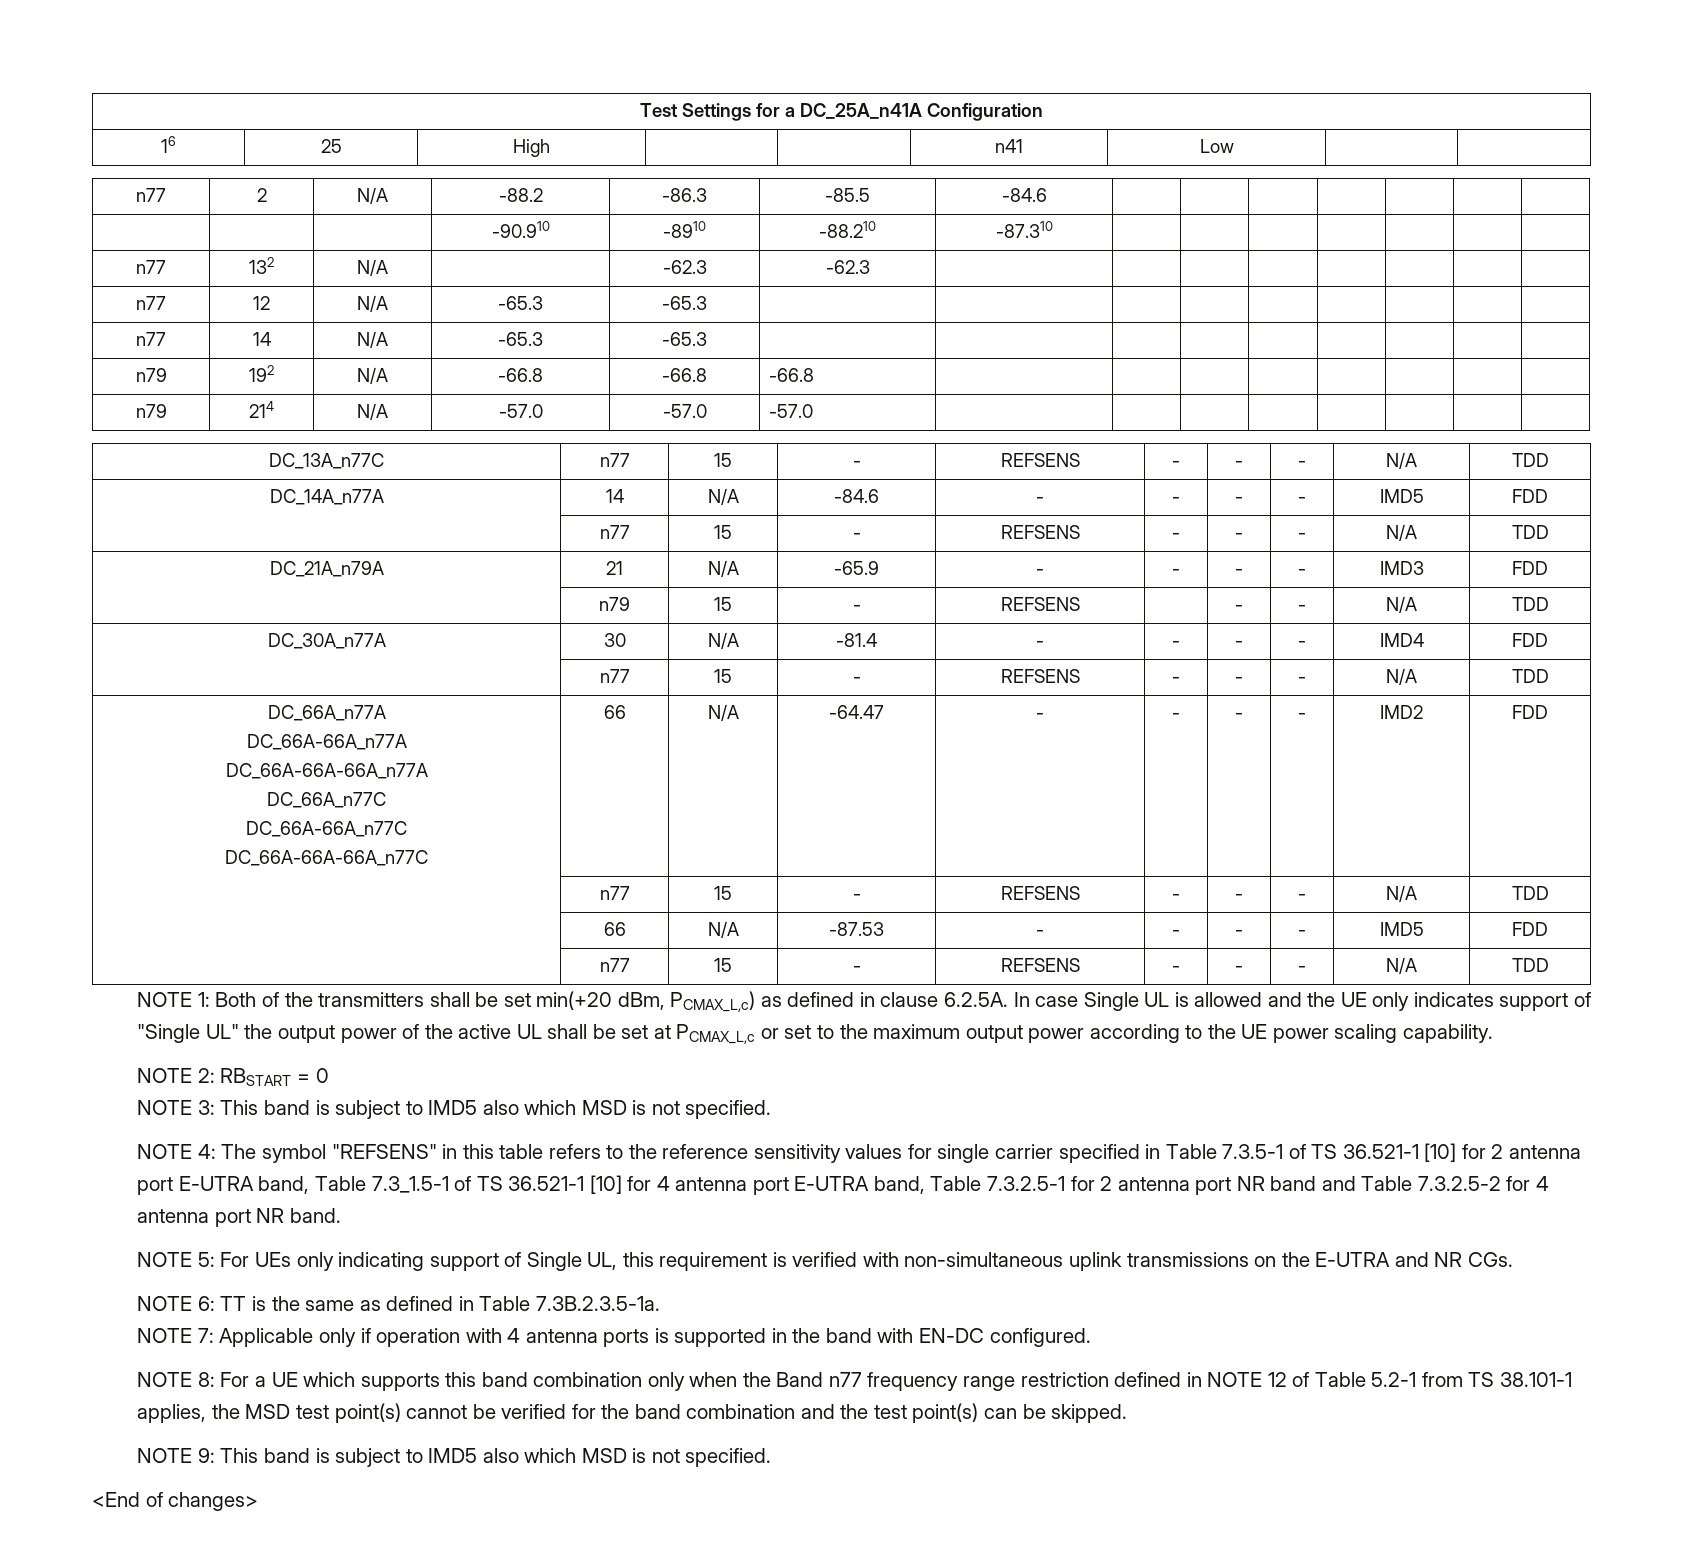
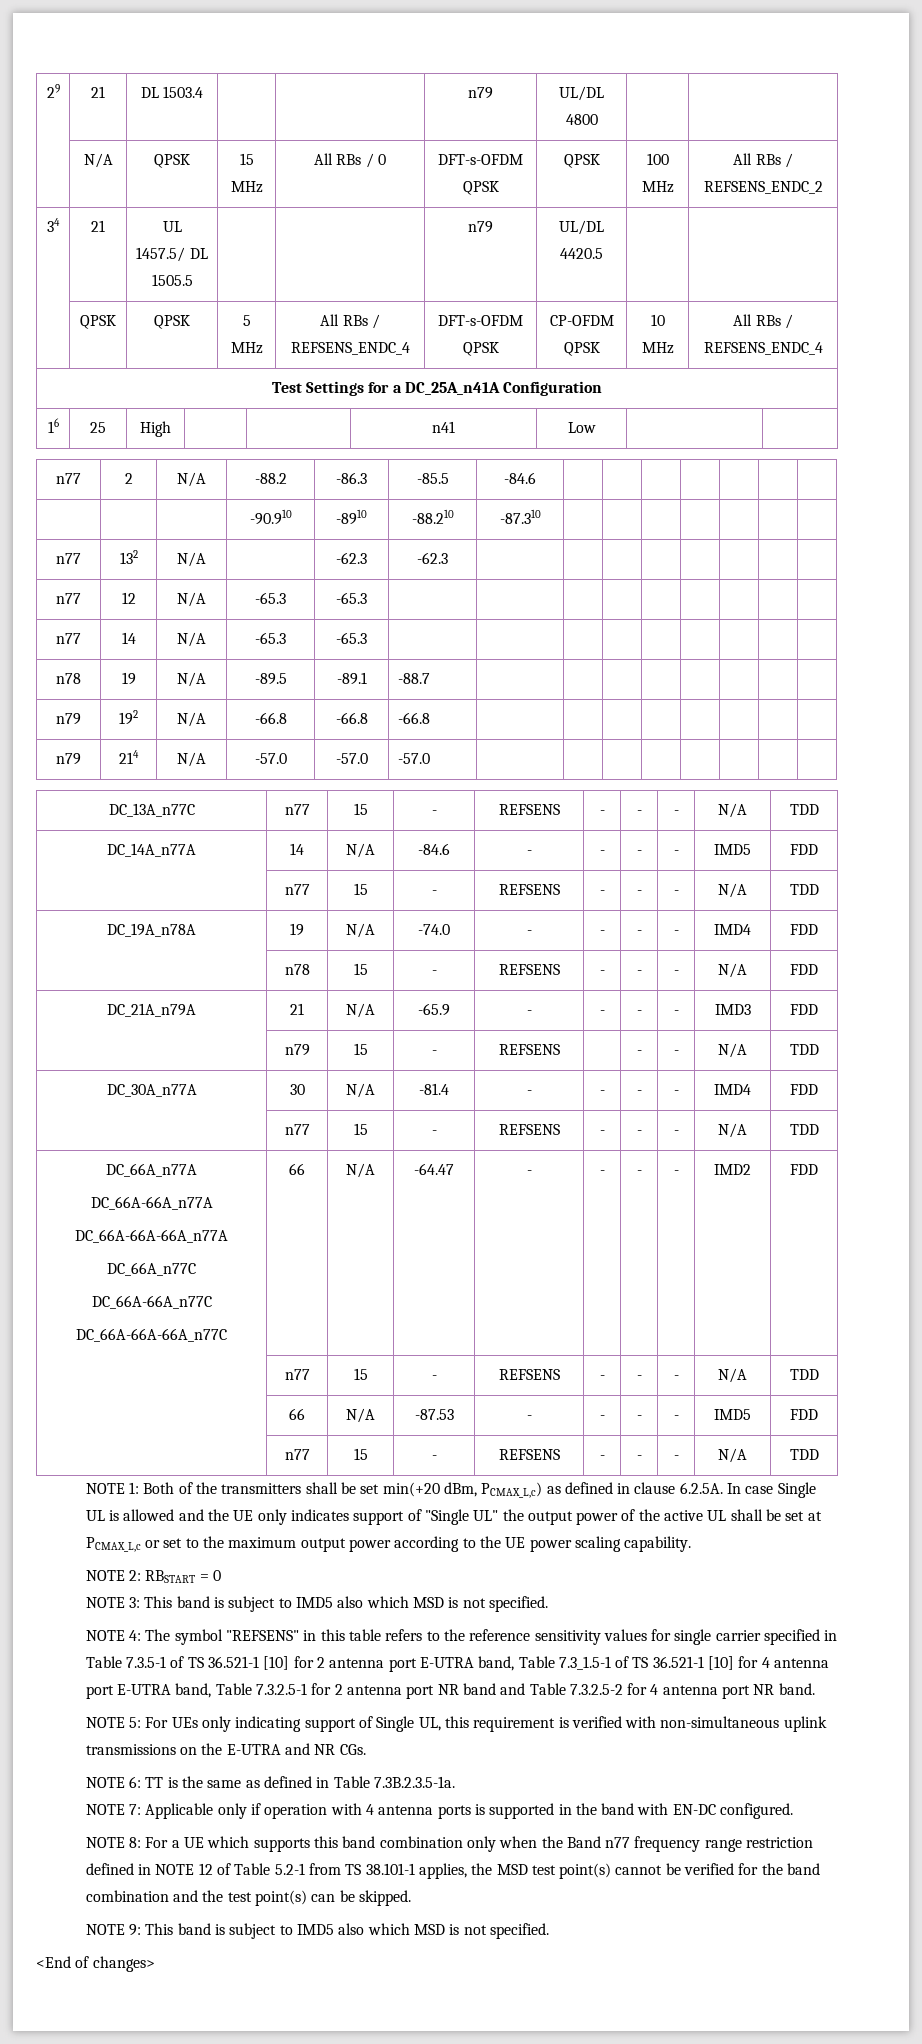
+ 29 | 21 | DL 1503.4 | | | n79 | UL/DL 4800 | |
+ | N/A | QPSK | 15 MHz | All RBs / 0 | DFT-s-OFDM QPSK | QPSK | 100 MHz | All RBs / REFSENS_ENDC_2
+ 34 | 21 | UL 1457.5/ DL 1505.5 | | | n79 | UL/DL 4420.5 | |
+ | QPSK | QPSK | 5 MHz | All RBs / REFSENS_ENDC_4 | DFT-s-OFDM QPSK | CP-OFDM QPSK | 10 MHz | All RBs / REFSENS_ENDC_4
+ n78 | 19 | N/A | -89.5 | -89.1 | -88.7 | | | | | | | |
+ DC_19A_n78A | 19 | N/A | -74.0 | - | - | - | - | IMD4 | FDD
+ | n78 | 15 | - | REFSENS | - | - | - | N/A | FDD

